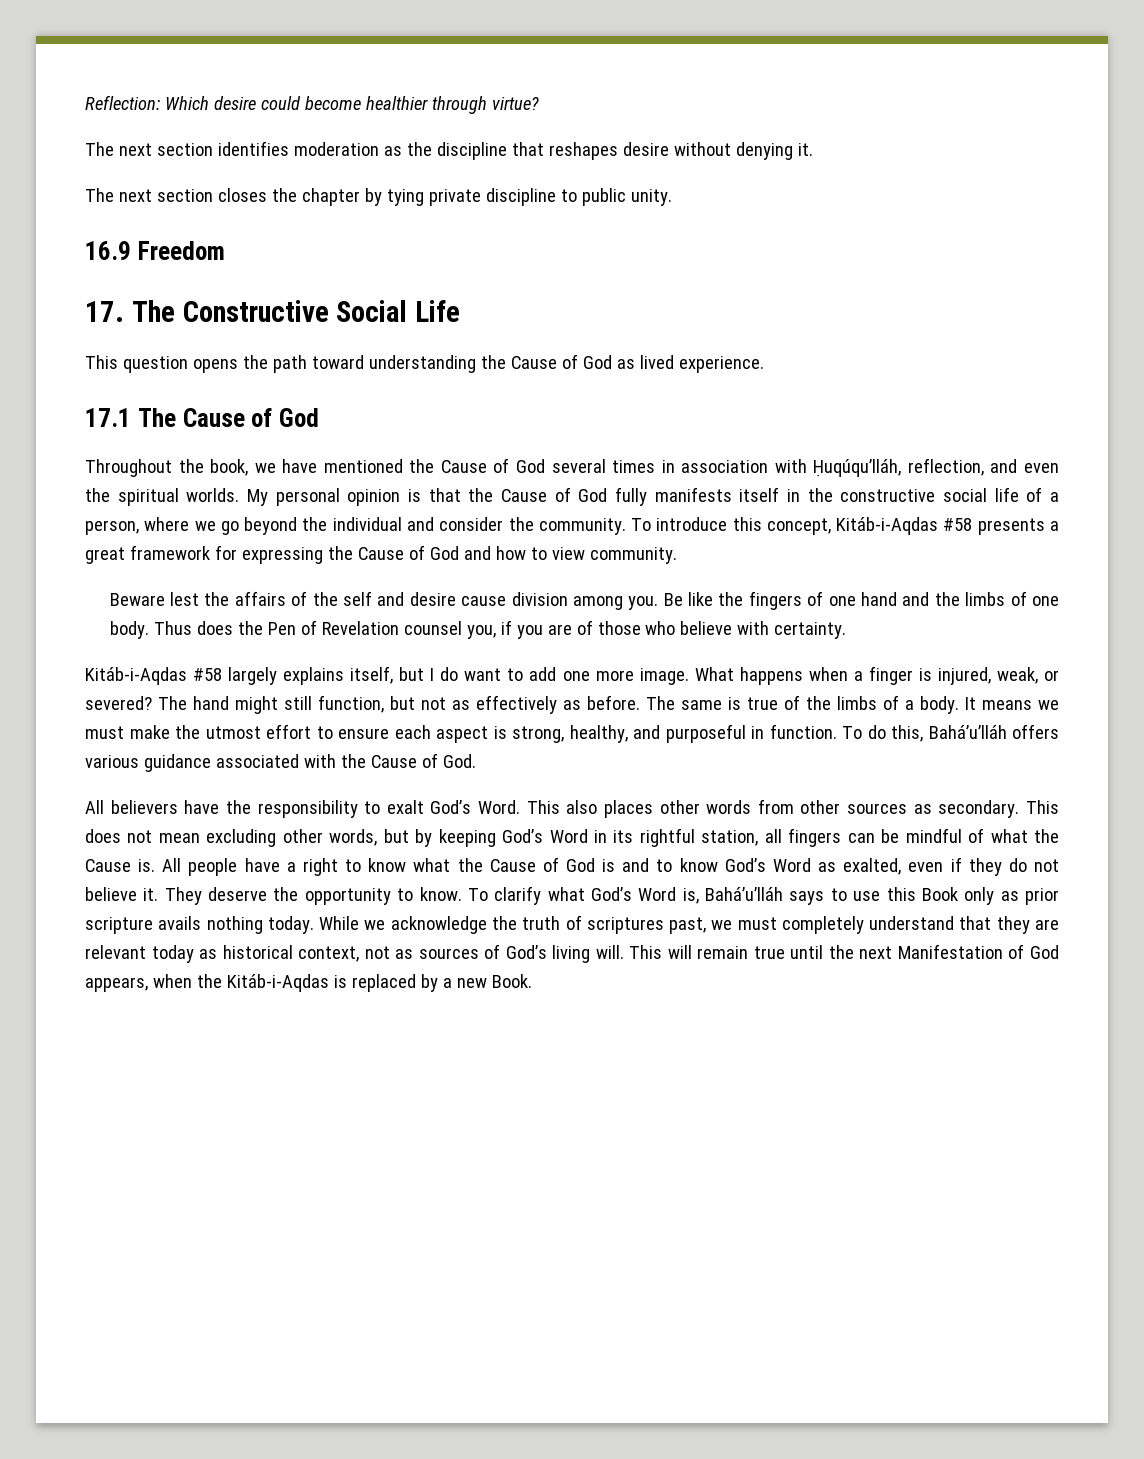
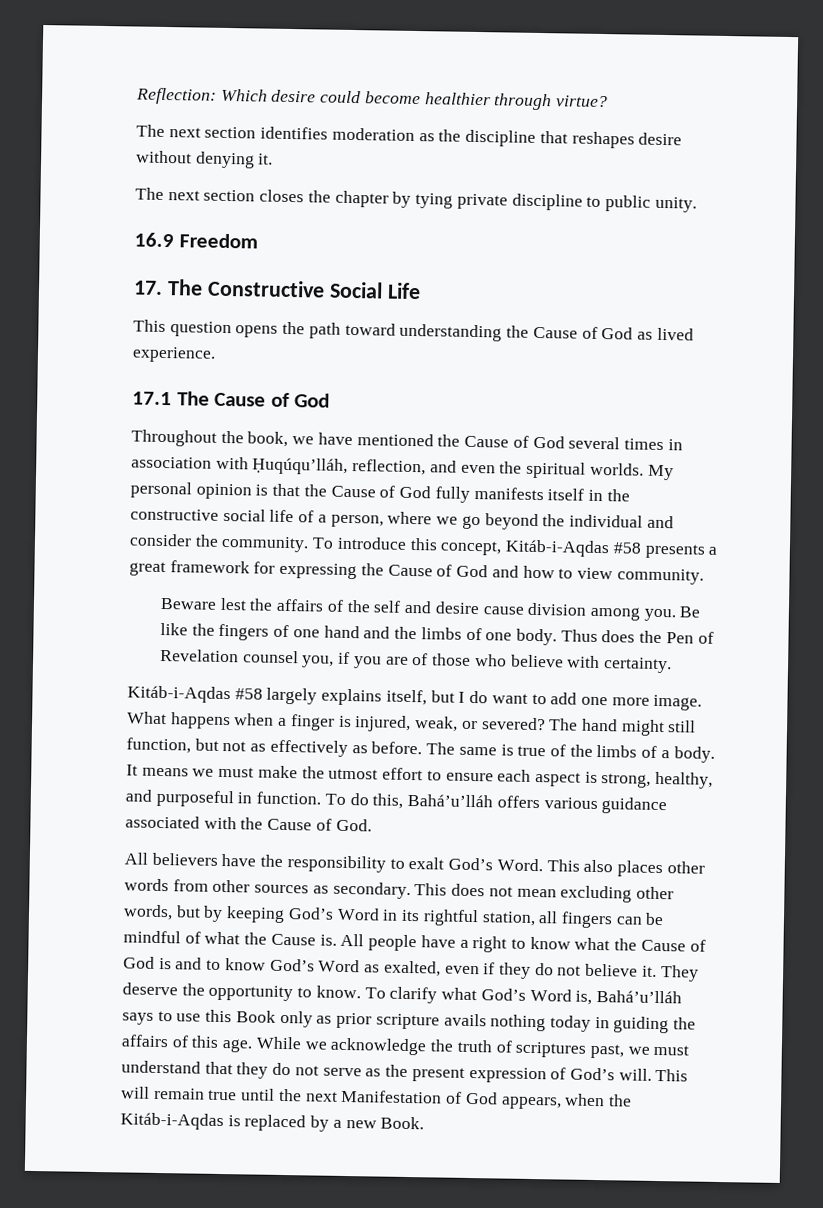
- To clarify what God’s Word is, Bahá’u’lláh says to use this Book only as prior scripture avails nothing today.
+ To clarify what God’s Word is, Bahá’u’lláh says to use this Book only as prior scripture avails nothing today in guiding the affairs of this age.
- While we acknowledge the truth of scriptures past, we must completely understand that they are relevant today as historical context, not as sources of God’s living will.
+ While we acknowledge the truth of scriptures past, we must understand that they do not serve as the present expression of God’s will.

